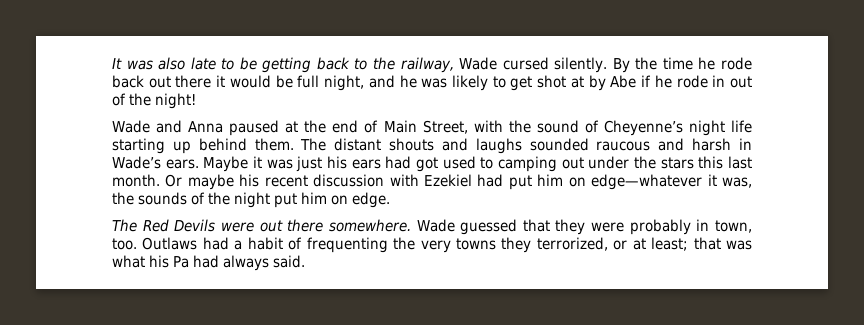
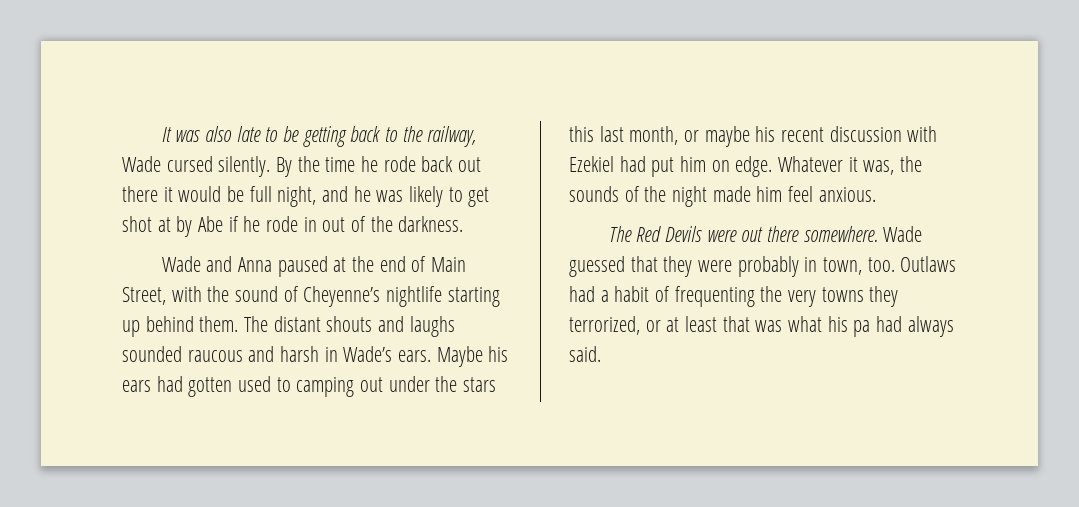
- By the time he rode back out there it would be full night, and he was likely to get shot at by Abe if he rode in out of the night!
+ By the time he rode back out there it would be full night, and he was likely to get shot at by Abe if he rode in out of the darkness.
- Wade and Anna paused at the end of Main Street, with the sound of Cheyenne’s night life starting up behind them.
+ Wade and Anna paused at the end of Main Street, with the sound of Cheyenne’s nightlife starting up behind them.
- Maybe it was just his ears had got used to camping out under the stars this last month. Or maybe his recent discussion with Ezekiel had put him on edge—whatever it was, the sounds of the night put him on edge.
+ Maybe his ears had gotten used to camping out under the stars this last month, or maybe his recent discussion with Ezekiel had put him on edge. Whatever it was, the sounds of the night made him feel anxious.
- Outlaws had a habit of frequenting the very towns they terrorized, or at least; that was what his Pa had always said.
+ Outlaws had a habit of frequenting the very towns they terrorized, or at least that was what his pa had always said.

